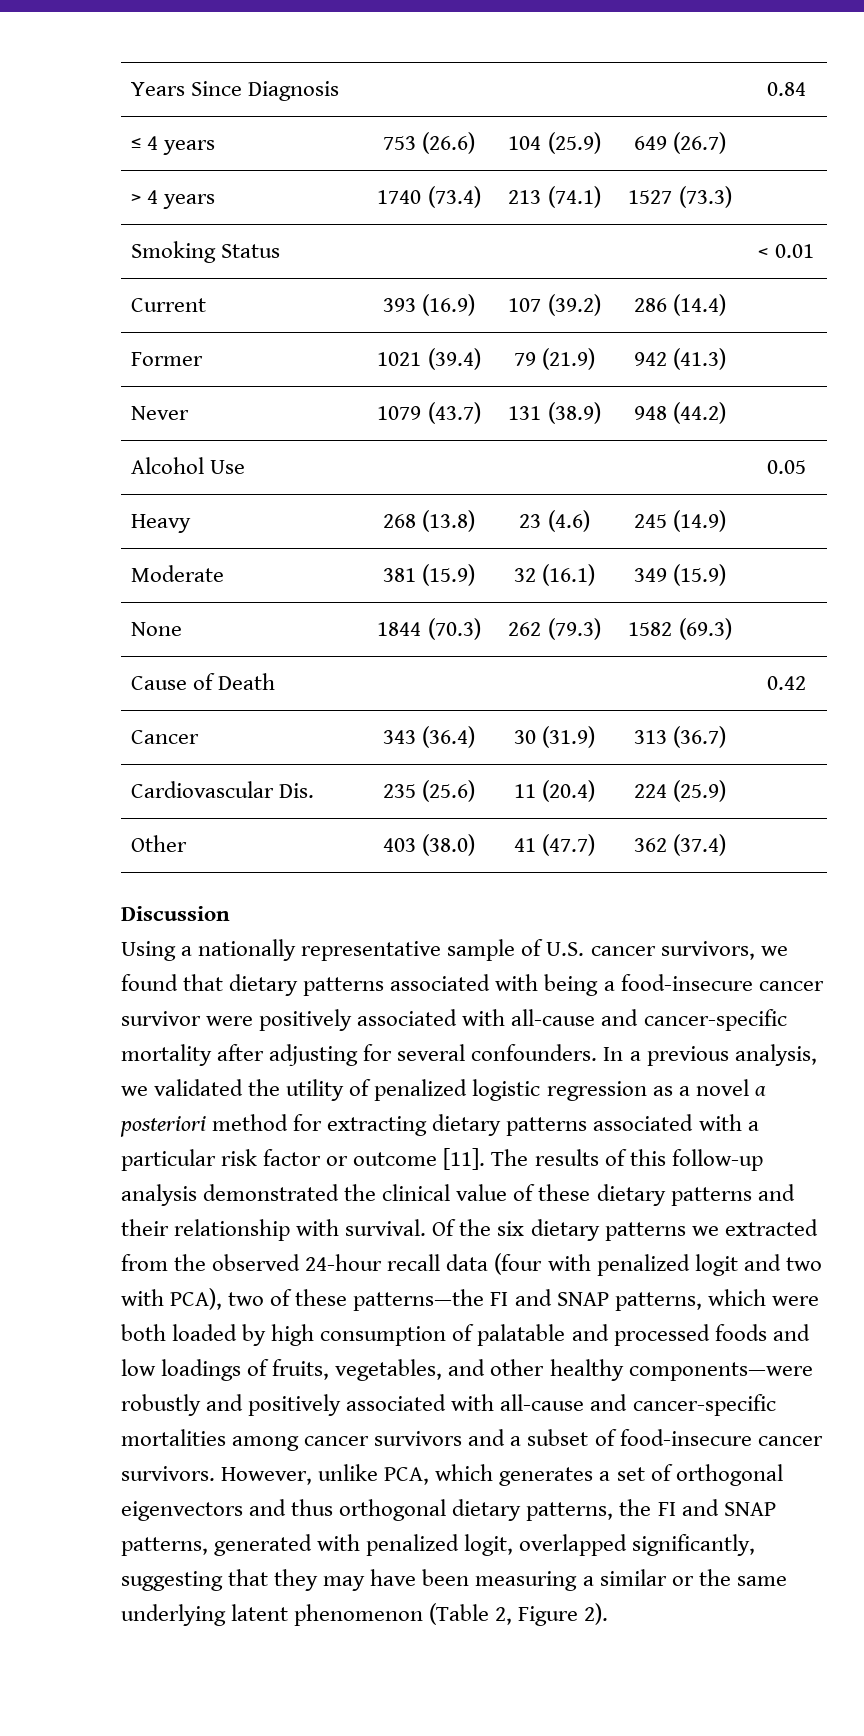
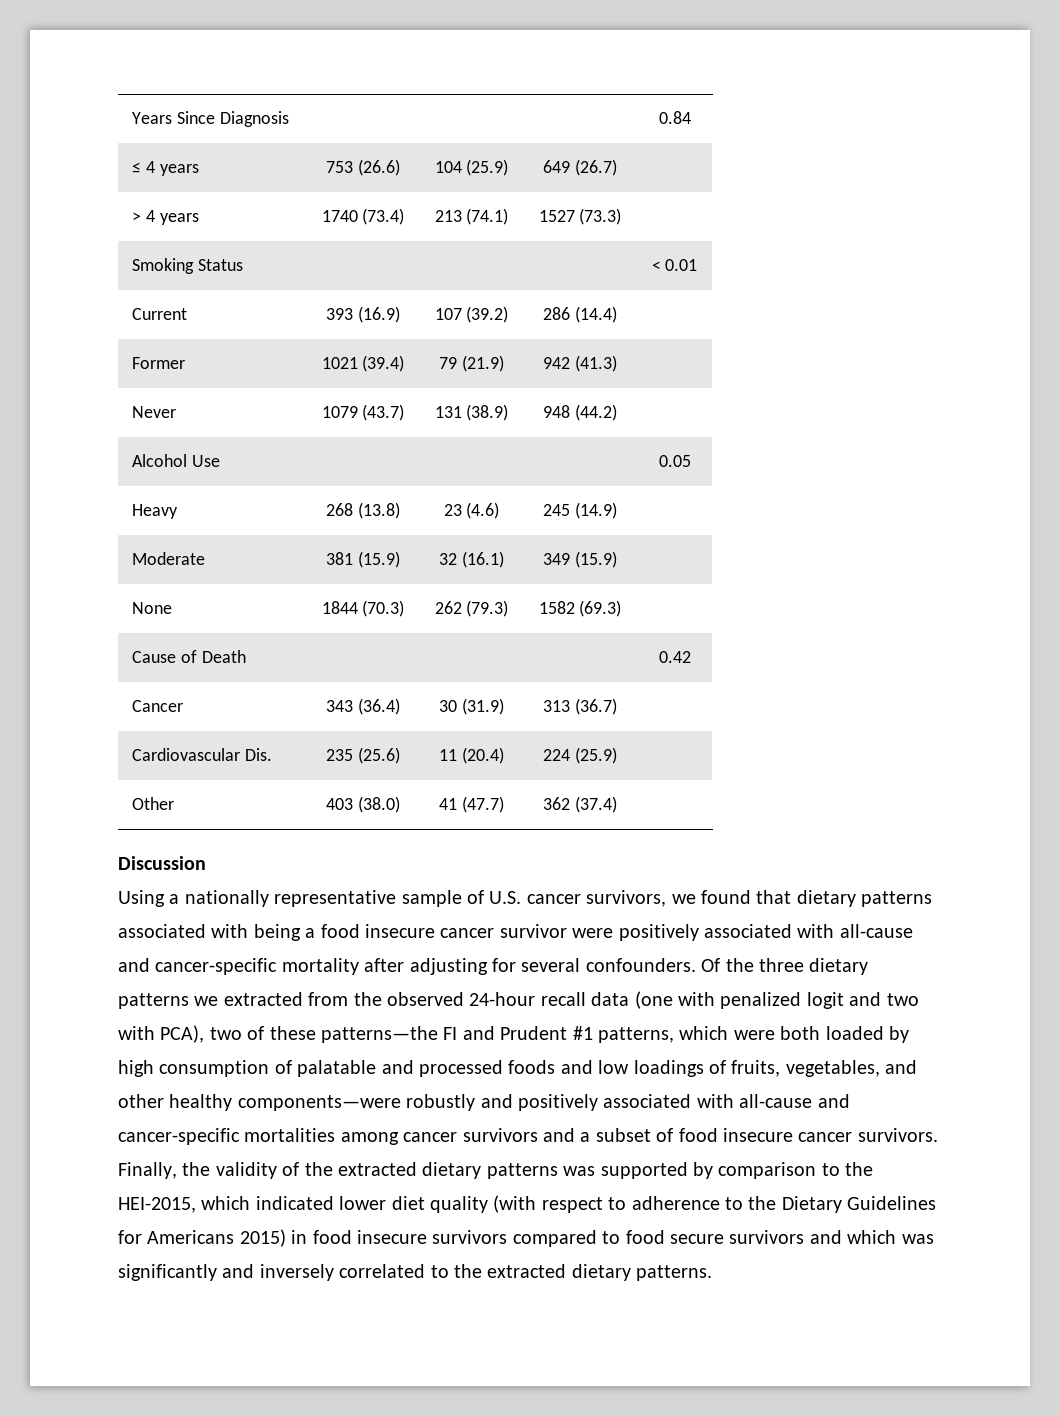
- Using a nationally representative sample of U.S. cancer survivors, we found that dietary patterns associated with being a food-insecure cancer survivor were positively associated with all-cause and cancer-specific mortality after adjusting for several confounders.
+ Using a nationally representative sample of U.S. cancer survivors, we found that dietary patterns associated with being a food insecure cancer survivor were positively associated with all-cause and cancer-specific mortality after adjusting for several confounders.
- In a previous analysis, we validated the utility of penalized logistic regression as a novel a posteriori method for extracting dietary patterns associated with a particular risk factor or outcome [11]. The results of this follow-up analysis demonstrated the clinical value of these dietary patterns and their relationship with survival.
- Of the six dietary patterns we extracted from the observed 24-hour recall data (four with penalized logit and two with PCA), two of these patterns—the FI and SNAP patterns, which were both loaded by high consumption of palatable and processed foods and low loadings of fruits, vegetables, and other healthy components—were robustly and positively associated with all-cause and cancer-specific mortalities among cancer survivors and a subset of food-insecure cancer survivors. However, unlike PCA, which generates a set of orthogonal eigenvectors and thus orthogonal dietary patterns, the FI and SNAP patterns, generated with penalized logit, overlapped significantly, suggesting that they may have been measuring a similar or the same underlying latent phenomenon (Table 2, Figure 2).
+ Of the three dietary patterns we extracted from the observed 24-hour recall data (one with penalized logit and two with PCA), two of these patterns—the FI and Prudent #1 patterns, which were both loaded by high consumption of palatable and processed foods and low loadings of fruits, vegetables, and other healthy components—were robustly and positively associated with all-cause and cancer-specific mortalities among cancer survivors and a subset of food insecure cancer survivors. Finally, the validity of the extracted dietary patterns was supported by comparison to the HEI-2015, which indicated lower diet quality (with respect to adherence to the Dietary Guidelines for Americans 2015) in food insecure survivors compared to food secure survivors and which was significantly and inversely correlated to the extracted dietary patterns.

